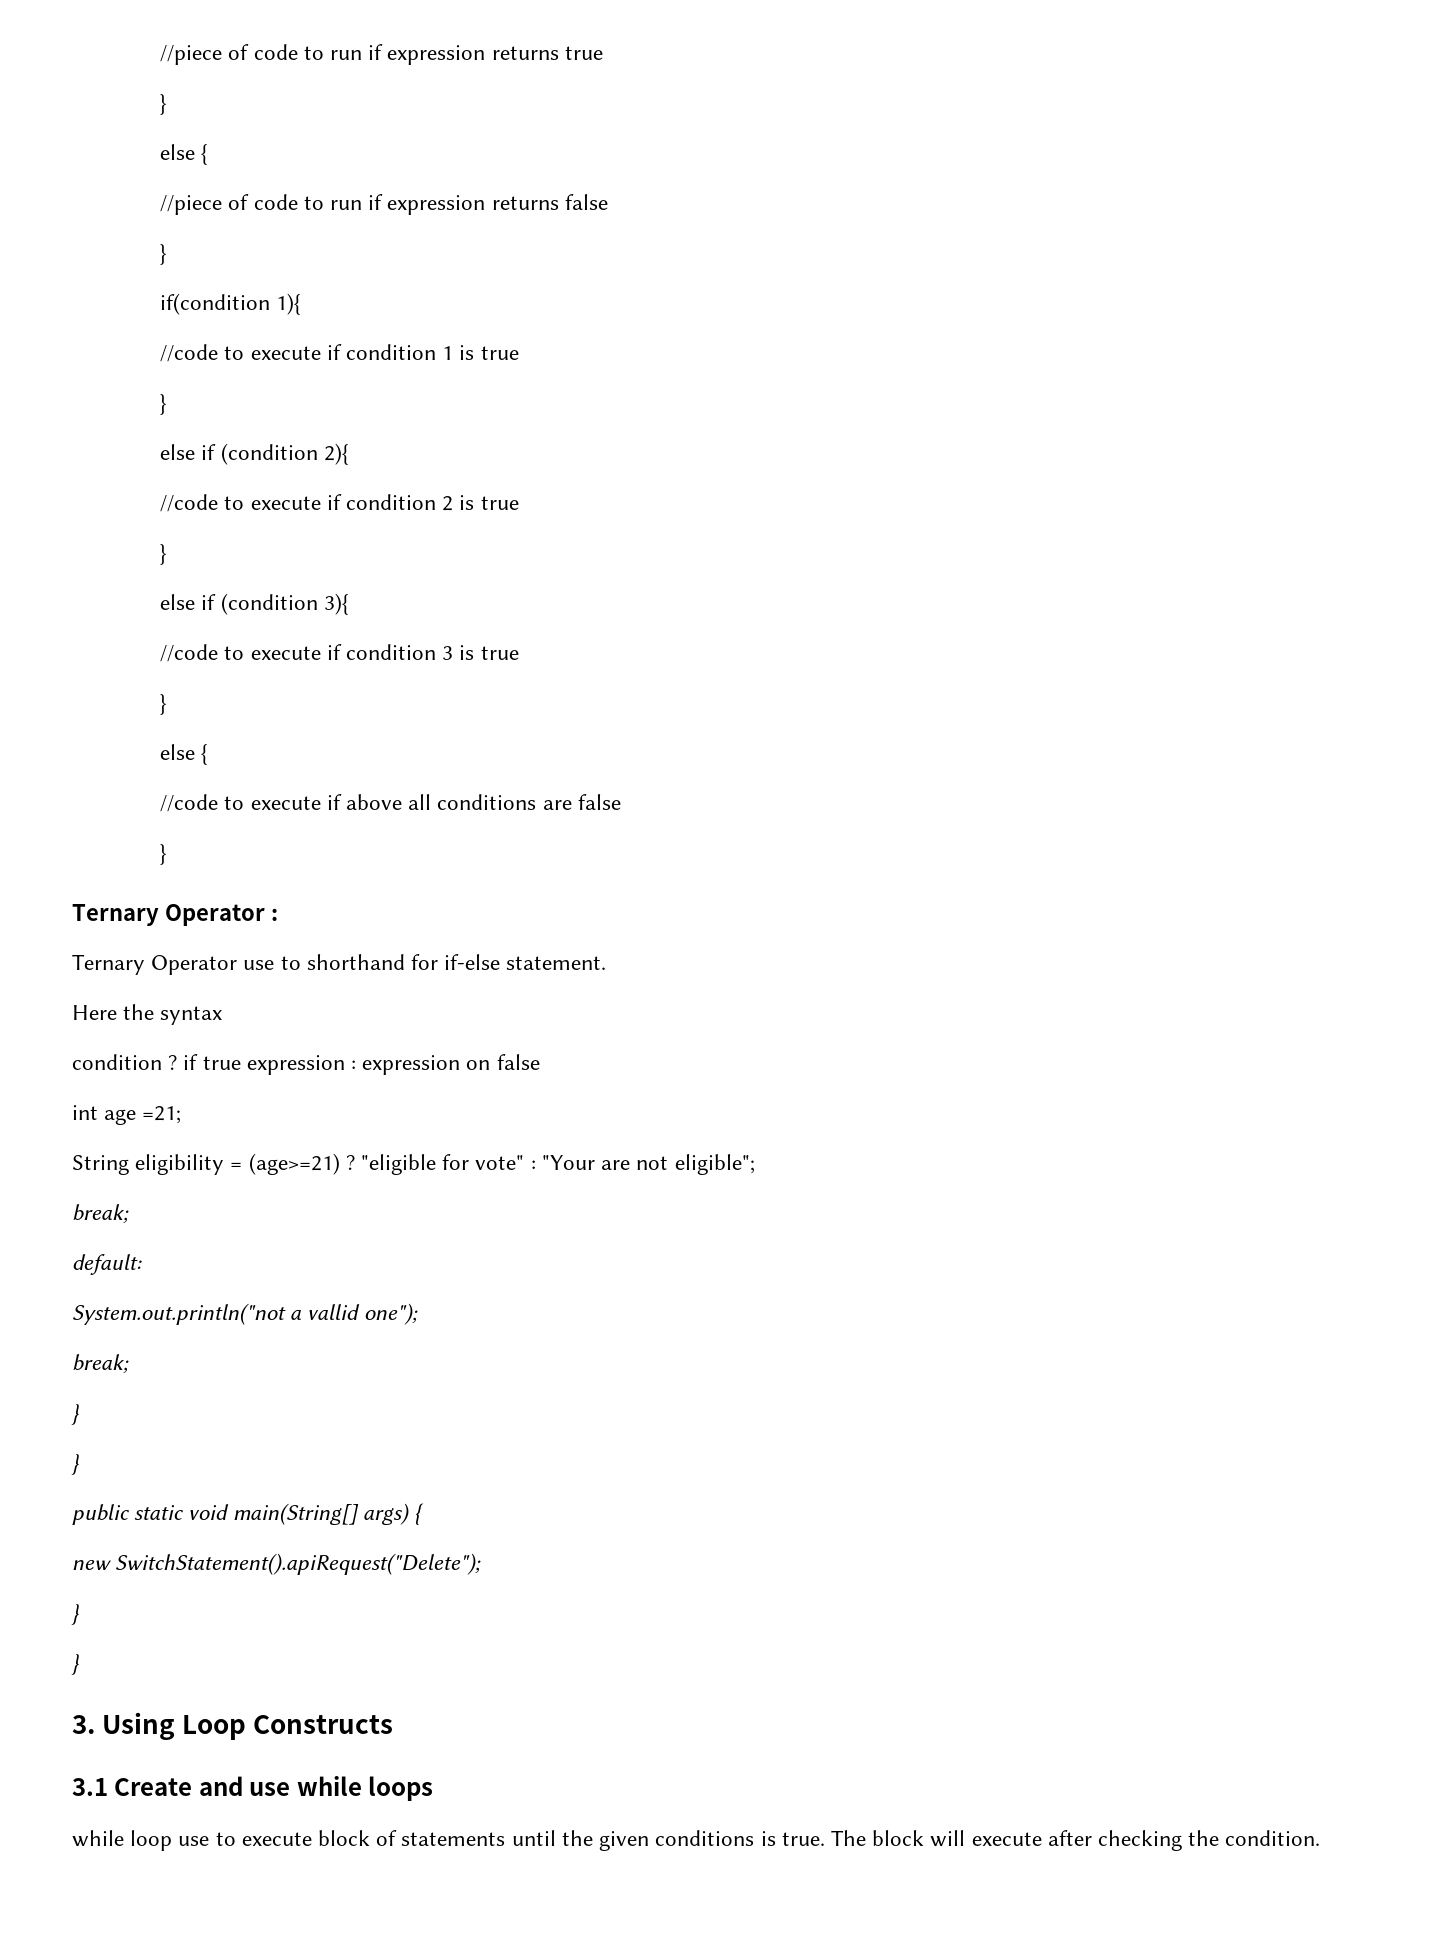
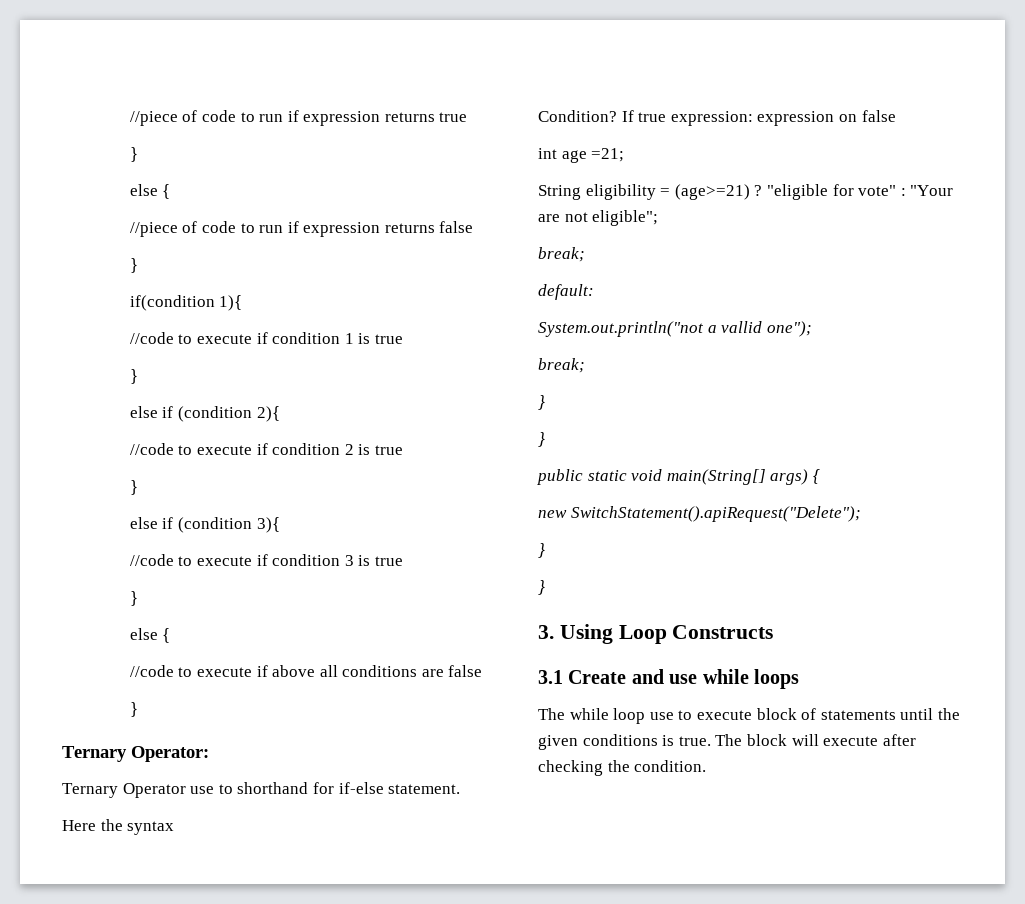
- Ternary Operator :
+ Ternary Operator:
- condition ? if true expression : expression on false
+ Condition? If true expression: expression on false
- while loop use to execute block of statements until the given conditions is true.
+ The while loop use to execute block of statements until the given conditions is true.

